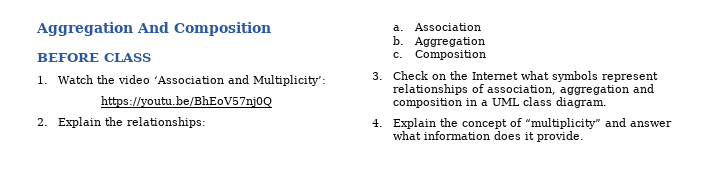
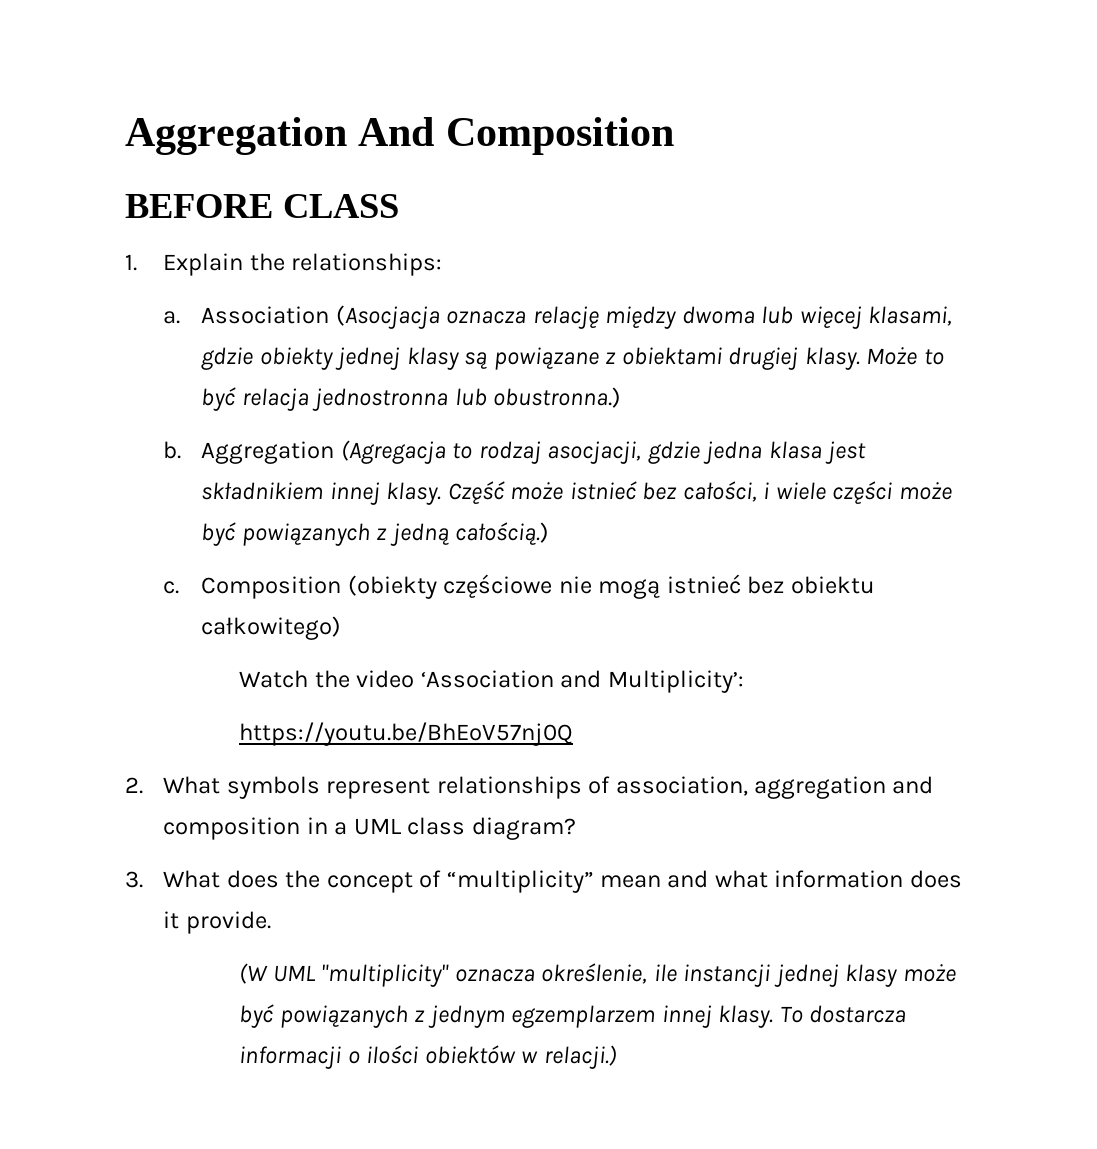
- 1. Watch the video ‘Association and Multiplicity’:
+ 1. Explain the relationships:
+ a. Association (Asocjacja oznacza relację między dwoma lub więcej klasami, gdzie obiekty jednej klasy są powiązane z obiektami drugiej klasy. Może to być relacja jednostronna lub obustronna.)
+ b. Aggregation (Agregacja to rodzaj asocjacji, gdzie jedna klasa jest składnikiem innej klasy. Część może istnieć bez całości, i wiele części może być powiązanych z jedną całością.)
+ c. Composition (obiekty częściowe nie mogą istnieć bez obiektu całkowitego)
+ Watch the video ‘Association and Multiplicity’:
- 2. Explain the relationships:
- a. Association
- b. Aggregation
- c. Composition
- 3. Check on the Internet what symbols represent relationships of association, aggregation and composition in a UML class diagram.
- 4. Explain the concept of “multiplicity” and answer what information does it provide.
+ 2. What symbols represent relationships of association, aggregation and composition in a UML class diagram?
+ 3. What does the concept of “multiplicity” mean and what information does it provide.
+ (W UML "multiplicity" oznacza określenie, ile instancji jednej klasy może być powiązanych z jednym egzemplarzem innej klasy. To dostarcza informacji o ilości obiektów w relacji.)

